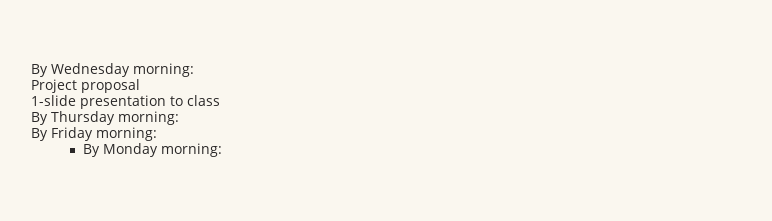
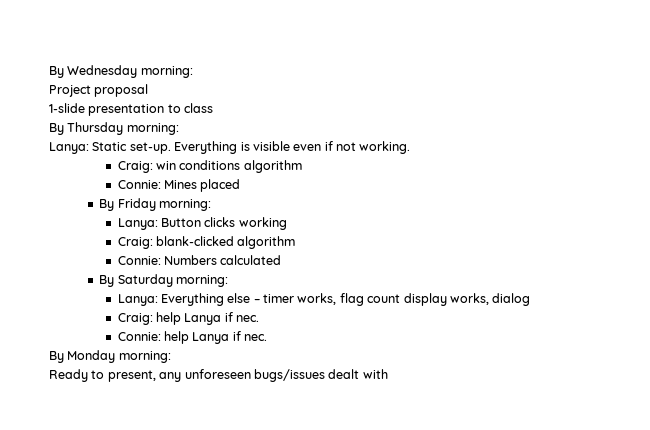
+ Lanya: Static set-up. Everything is visible even if not working.
+ Craig: win conditions algorithm
+ Connie: Mines placed
  By Friday morning:
+ Lanya: Button clicks working
+ Craig: blank-clicked algorithm
+ Connie: Numbers calculated
+ By Saturday morning:
+ Lanya: Everything else – timer works, flag count display works, dialog
+ Craig: help Lanya if nec.
+ Connie: help Lanya if nec.
  By Monday morning:
+ Ready to present, any unforeseen bugs/issues dealt with

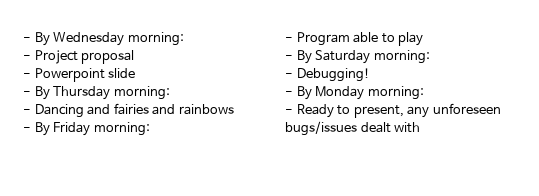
- By Wednesday morning:
+ - By Wednesday morning:
- Project proposal
+ - Project proposal
- 1-slide presentation to class
- By Thursday morning:
+ - Powerpoint slide
+ - By Thursday morning:
- Lanya: Static set-up. Everything is visible even if not working.
- Craig: win conditions algorithm
- Connie: Mines placed
- By Friday morning:
- Lanya: Button clicks working
- Craig: blank-clicked algorithm
- Connie: Numbers calculated
- By Saturday morning:
- Lanya: Everything else – timer works, flag count display works, dialog
- Craig: help Lanya if nec.
- Connie: help Lanya if nec.
- By Monday morning:
+ - Dancing and fairies and rainbows
+ - By Friday morning:
+ - Program able to play
+ - By Saturday morning:
+ - Debugging!
+ - By Monday morning:
- Ready to present, any unforeseen bugs/issues dealt with
+ - Ready to present, any unforeseen bugs/issues dealt with

